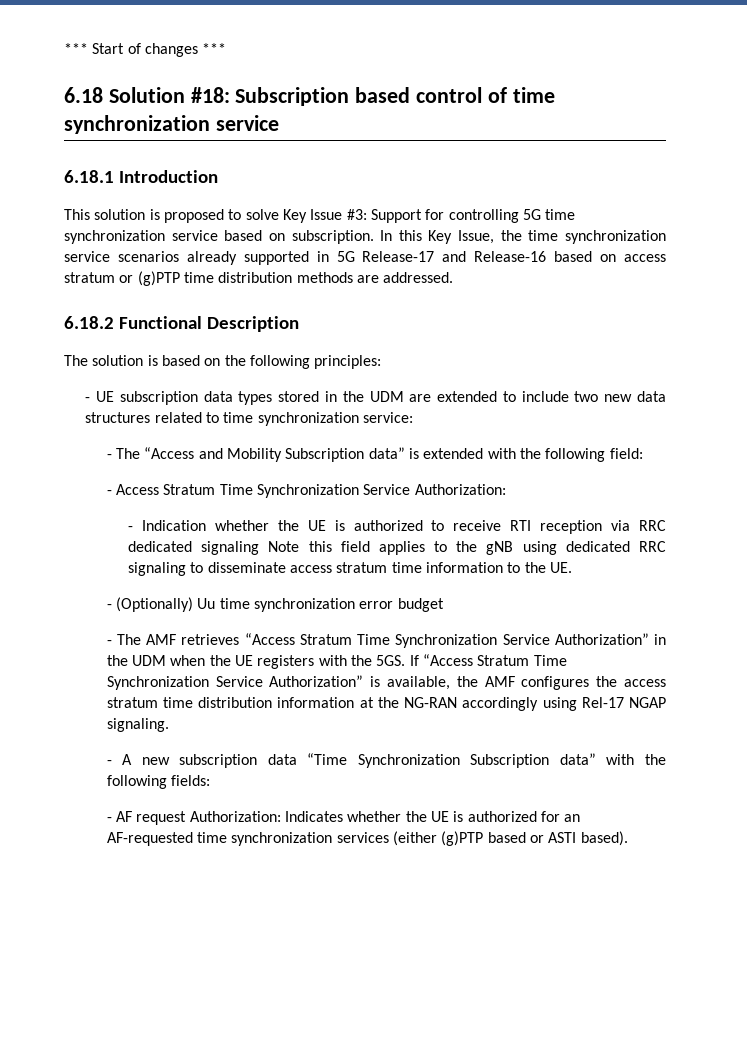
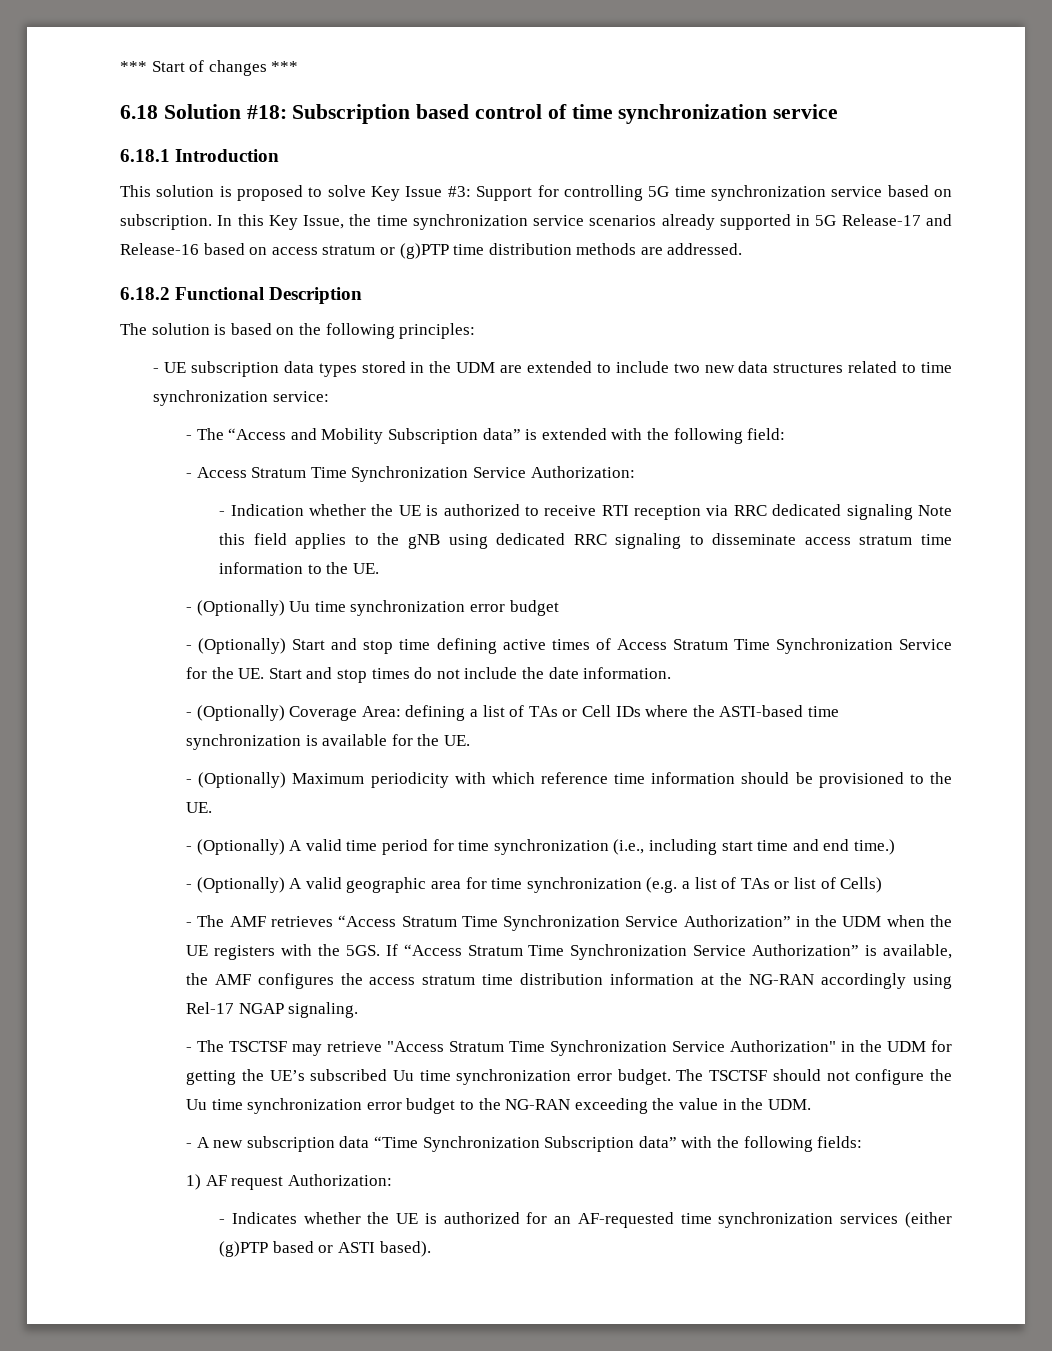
+ - (Optionally) Start and stop time defining active times of Access Stratum Time Synchronization Service for the UE. Start and stop times do not include the date information.
+ - (Optionally) Coverage Area: defining a list of TAs or Cell IDs where the ASTI-based time synchronization is available for the UE.
+ - (Optionally) Maximum periodicity with which reference time information should be provisioned to the UE.
+ - (Optionally) A valid time period for time synchronization (i.e., including start time and end time.)
+ - (Optionally) A valid geographic area for time synchronization (e.g. a list of TAs or list of Cells)
+ - The TSCTSF may retrieve "Access Stratum Time Synchronization Service Authorization" in the UDM for getting the UE’s subscribed Uu time synchronization error budget. The TSCTSF should not configure the Uu time synchronization error budget to the NG-RAN exceeding the value in the UDM.
- - AF request Authorization: Indicates whether the UE is authorized for an AF-requested time synchronization services (either (g)PTP based or ASTI based).
+ 1) AF request Authorization:
+ - Indicates whether the UE is authorized for an AF-requested time synchronization services (either (g)PTP based or ASTI based).

